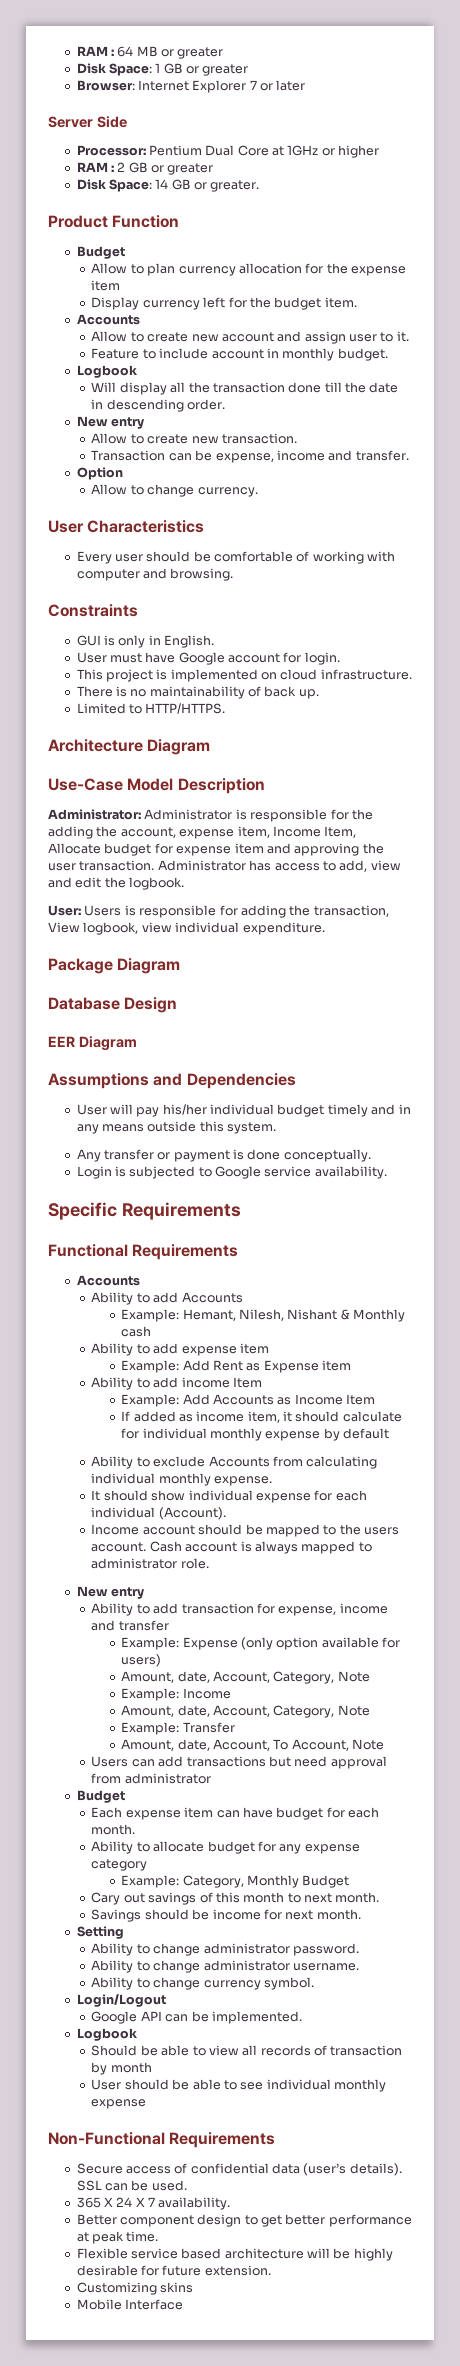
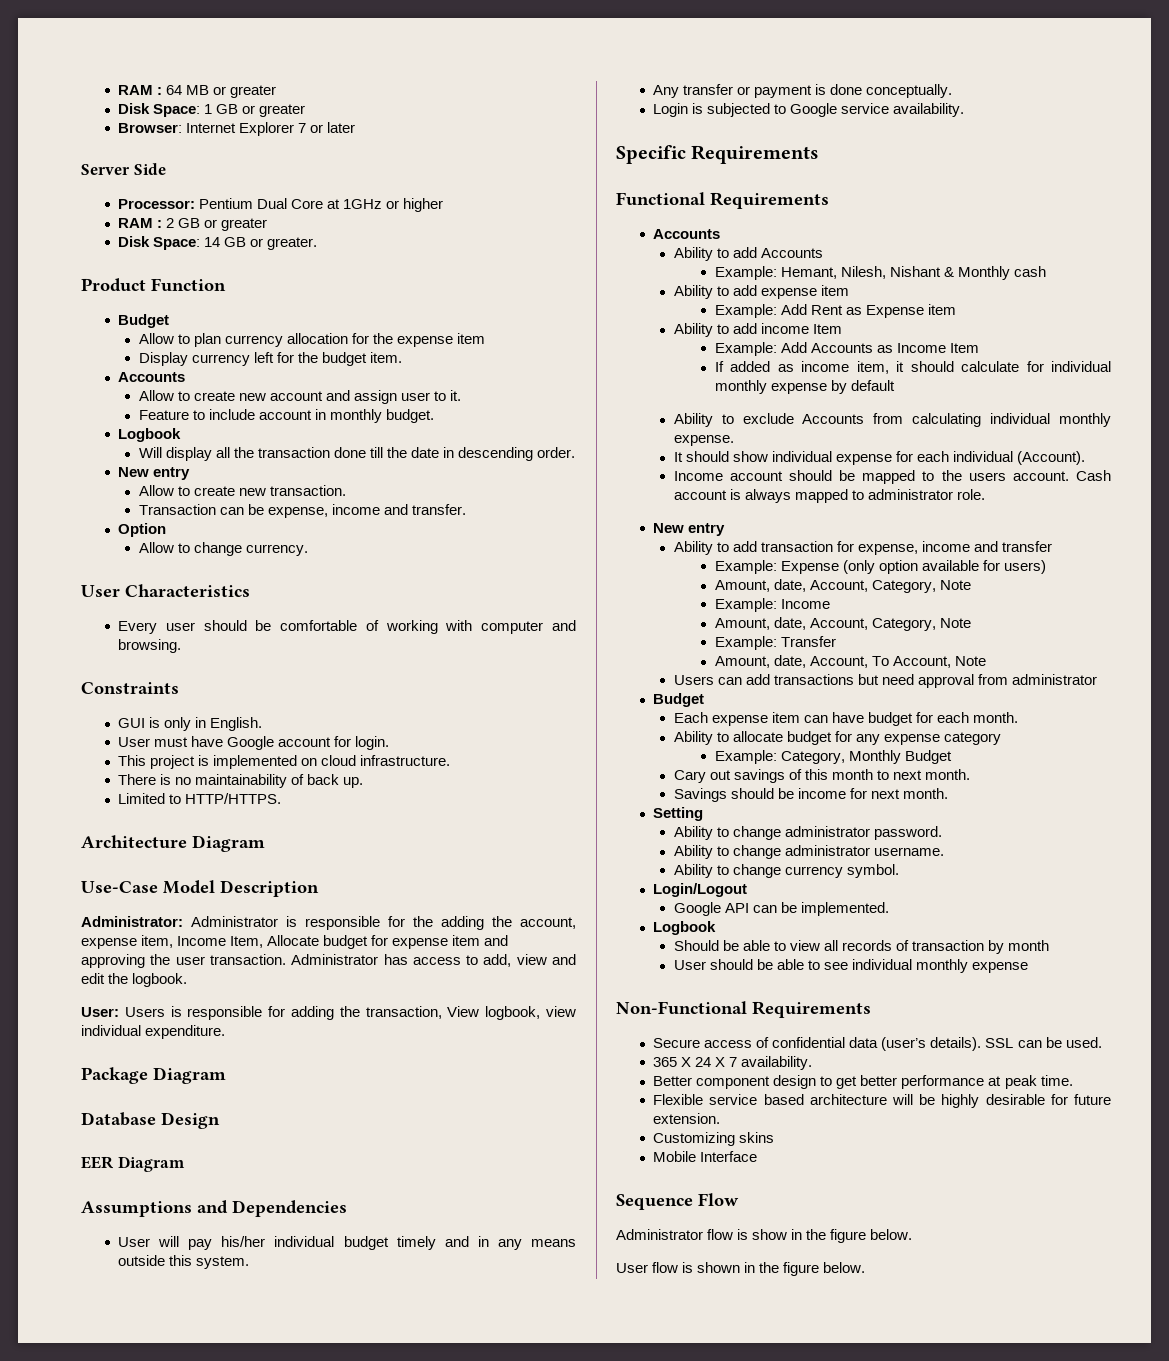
+ Sequence Flow
+ Administrator flow is show in the figure below.
+ User flow is shown in the figure below.

